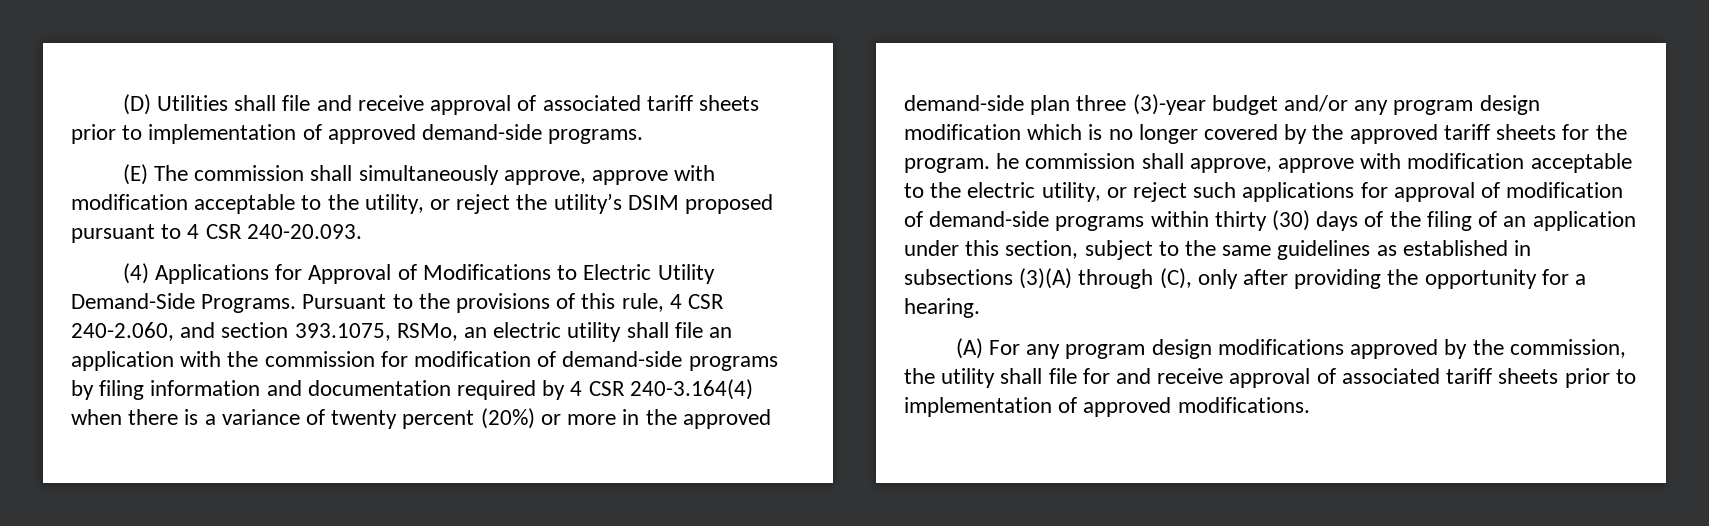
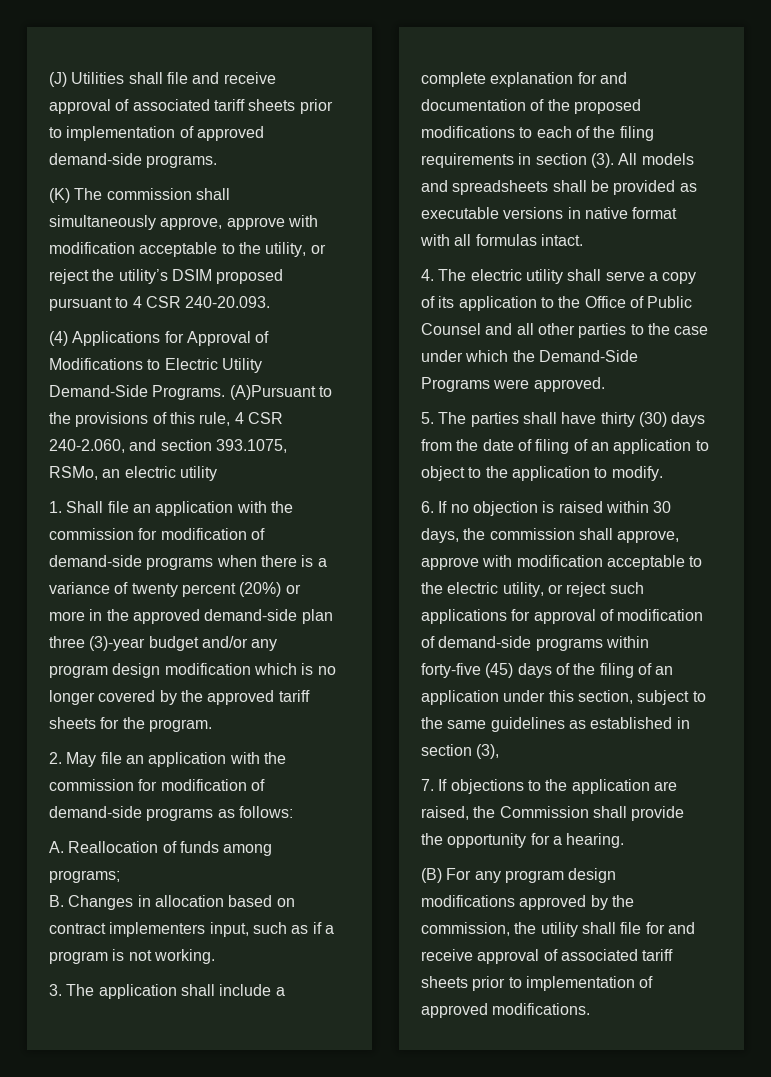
- (D) Utilities shall file and receive approval of associated tariff sheets prior to implementation of approved demand-side programs.
+ (J) Utilities shall file and receive approval of associated tariff sheets prior to implementation of approved demand-side programs.
- (E) The commission shall simultaneously approve, approve with modification acceptable to the utility, or reject the utility’s DSIM proposed pursuant to 4 CSR 240-20.093.
+ (K) The commission shall simultaneously approve, approve with modification acceptable to the utility, or reject the utility’s DSIM proposed pursuant to 4 CSR 240-20.093.
- Pursuant to the provisions of this rule, 4 CSR 240-2.060, and section 393.1075, RSMo, an electric utility shall file an application with the commission for modification of demand-side programs by filing information and documentation required by 4 CSR 240-3.164(4) when there is a variance of twenty percent (20%) or more in the approved demand-side plan three (3)-year budget and/or any program design modification which is no longer covered by the approved tariff sheets for the program. he commission shall approve, approve with modification acceptable to the electric utility, or reject such applications for approval of modification of demand-side programs within thirty (30) days of the filing of an application under this section, subject to the same guidelines as established in subsections (3)(A) through (C), only after providing the opportunity for a hearing.
+ (A)Pursuant to the provisions of this rule, 4 CSR 240-2.060, and section 393.1075, RSMo, an electric utility
+ 1. Shall file an application with the commission for modification of demand-side programs when there is a variance of twenty percent (20%) or more in the approved demand-side plan three (3)-year budget and/or any program design modification which is no longer covered by the approved tariff sheets for the program.
+ 2. May file an application with the commission for modification of demand-side programs as follows:
+ A. Reallocation of funds among programs;
+ B. Changes in allocation based on contract implementers input, such as if a program is not working.
+ 3. The application shall include a complete explanation for and documentation of the proposed modifications to each of the filing requirements in section (3). All models and spreadsheets shall be provided as executable versions in native format with all formulas intact.
+ 4. The electric utility shall serve a copy of its application to the Office of Public Counsel and all other parties to the case under which the Demand-Side Programs were approved.
+ 5. The parties shall have thirty (30) days from the date of filing of an application to object to the application to modify.
+ 6. If no objection is raised within 30 days, the commission shall approve, approve with modification acceptable to the electric utility, or reject such applications for approval of modification of demand-side programs within forty-five (45) days of the filing of an application under this section, subject to the same guidelines as established in section (3),
+ 7. If objections to the application are raised, the Commission shall provide the opportunity for a hearing.
- (A) For any program design modifications approved by the commission, the utility shall file for and receive approval of associated tariff sheets prior to implementation of approved modifications.
+ (B) For any program design modifications approved by the commission, the utility shall file for and receive approval of associated tariff sheets prior to implementation of approved modifications.

